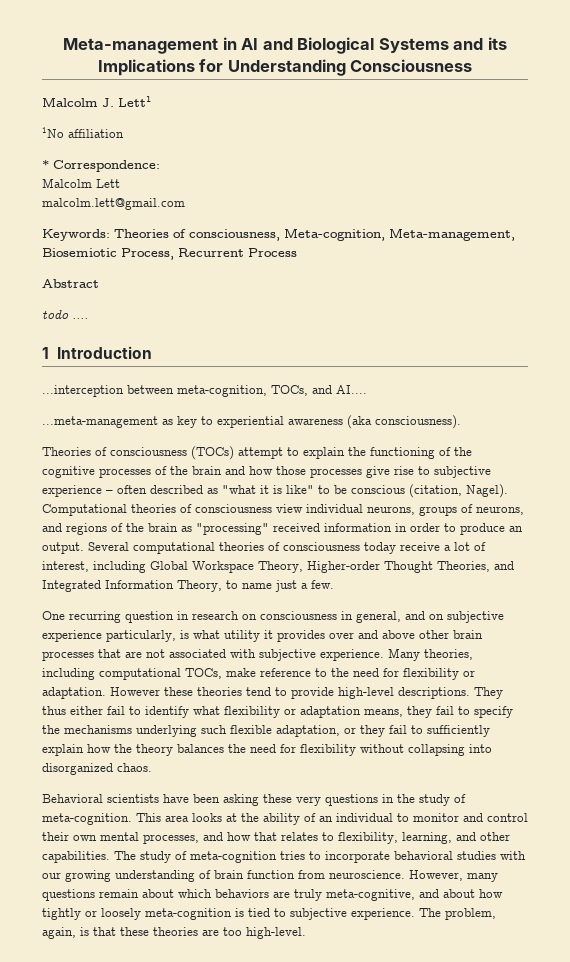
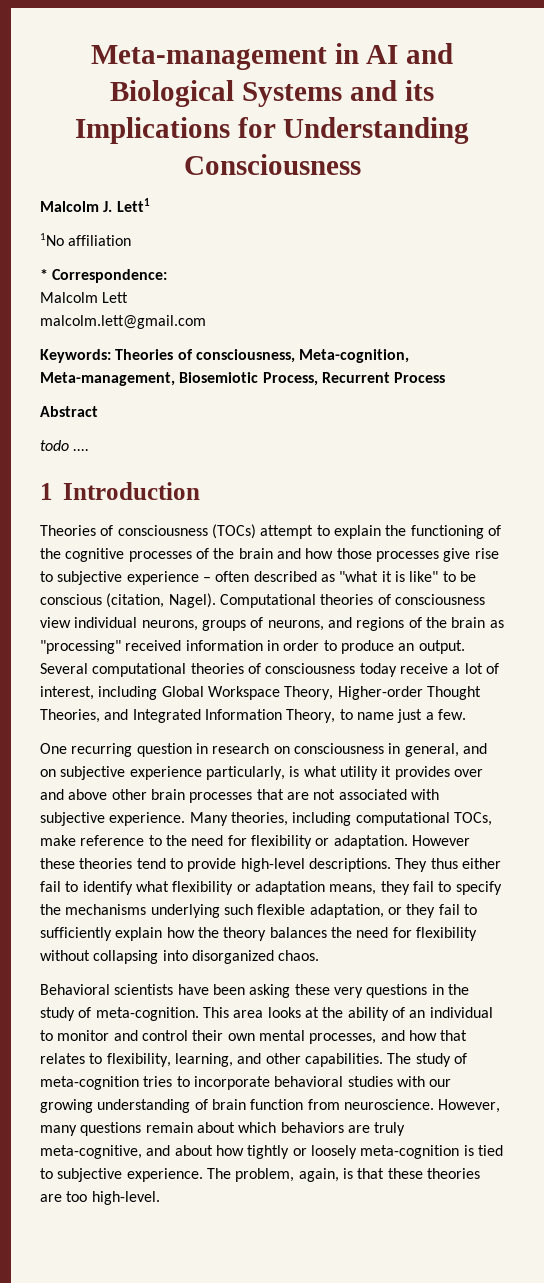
- ...interception between meta-cognition, TOCs, and AI....
- ...meta-management as key to experiential awareness (aka consciousness).

